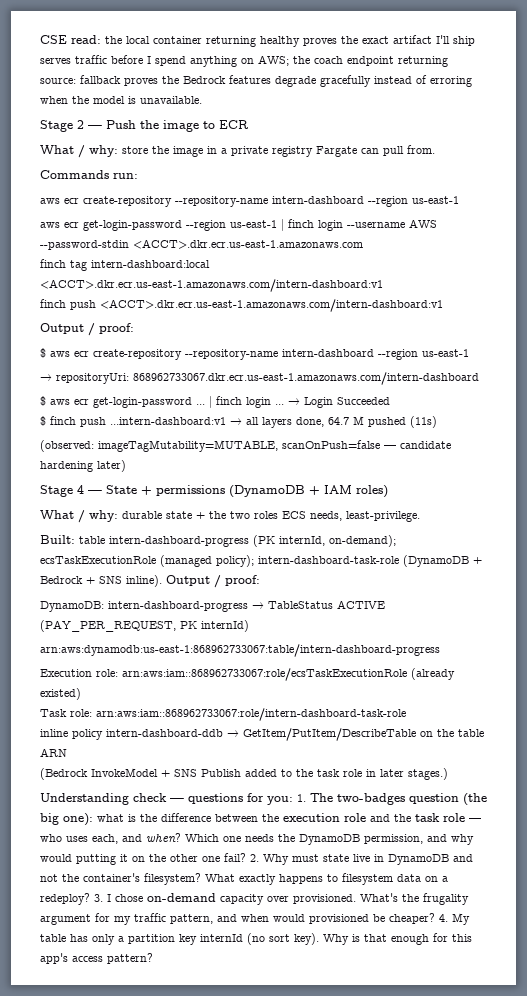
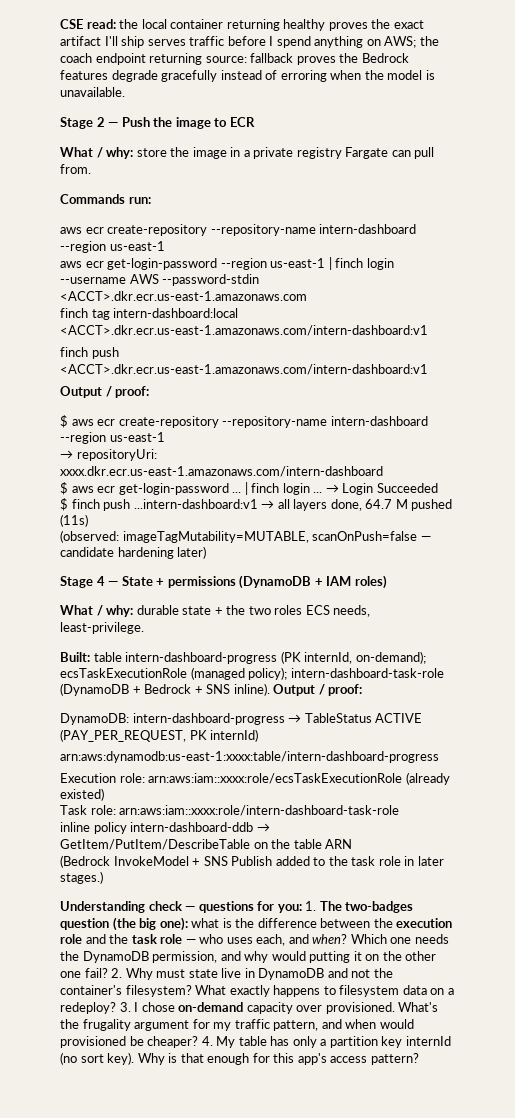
- → repositoryUri: 868962733067.dkr.ecr.us-east-1.amazonaws.com/intern-dashboard
+ → repositoryUri: xxxx.dkr.ecr.us-east-1.amazonaws.com/intern-dashboard
- arn:aws:dynamodb:us-east-1:868962733067:table/intern-dashboard-progress
+ arn:aws:dynamodb:us-east-1:xxxx:table/intern-dashboard-progress
- Execution role: arn:aws:iam::868962733067:role/ecsTaskExecutionRole (already existed)
+ Execution role: arn:aws:iam::xxxx:role/ecsTaskExecutionRole (already existed)
- Task role: arn:aws:iam::868962733067:role/intern-dashboard-task-role
+ Task role: arn:aws:iam::xxxx:role/intern-dashboard-task-role

